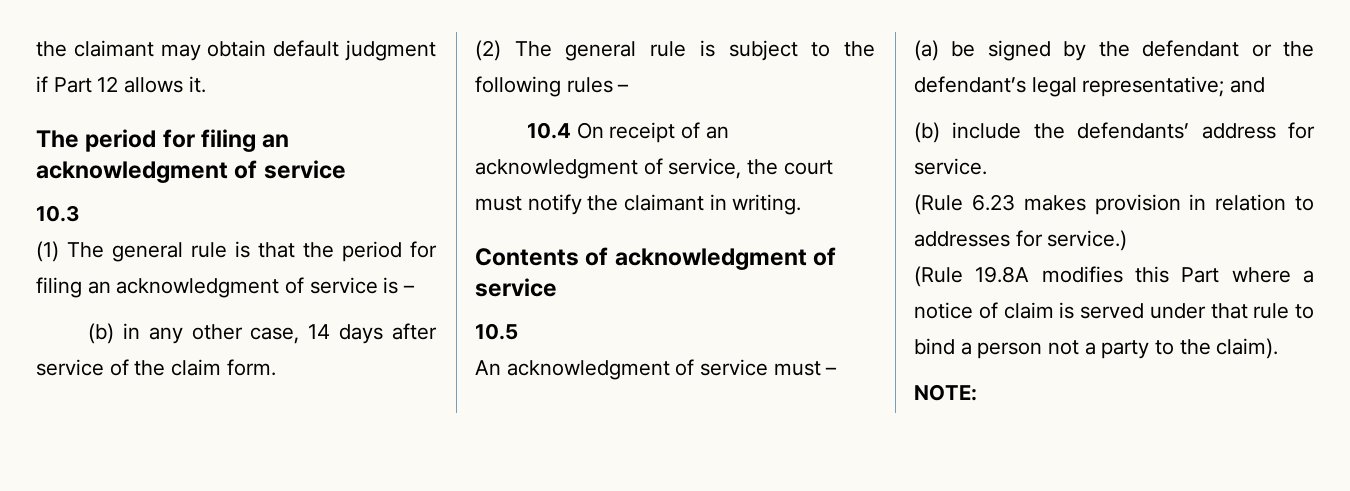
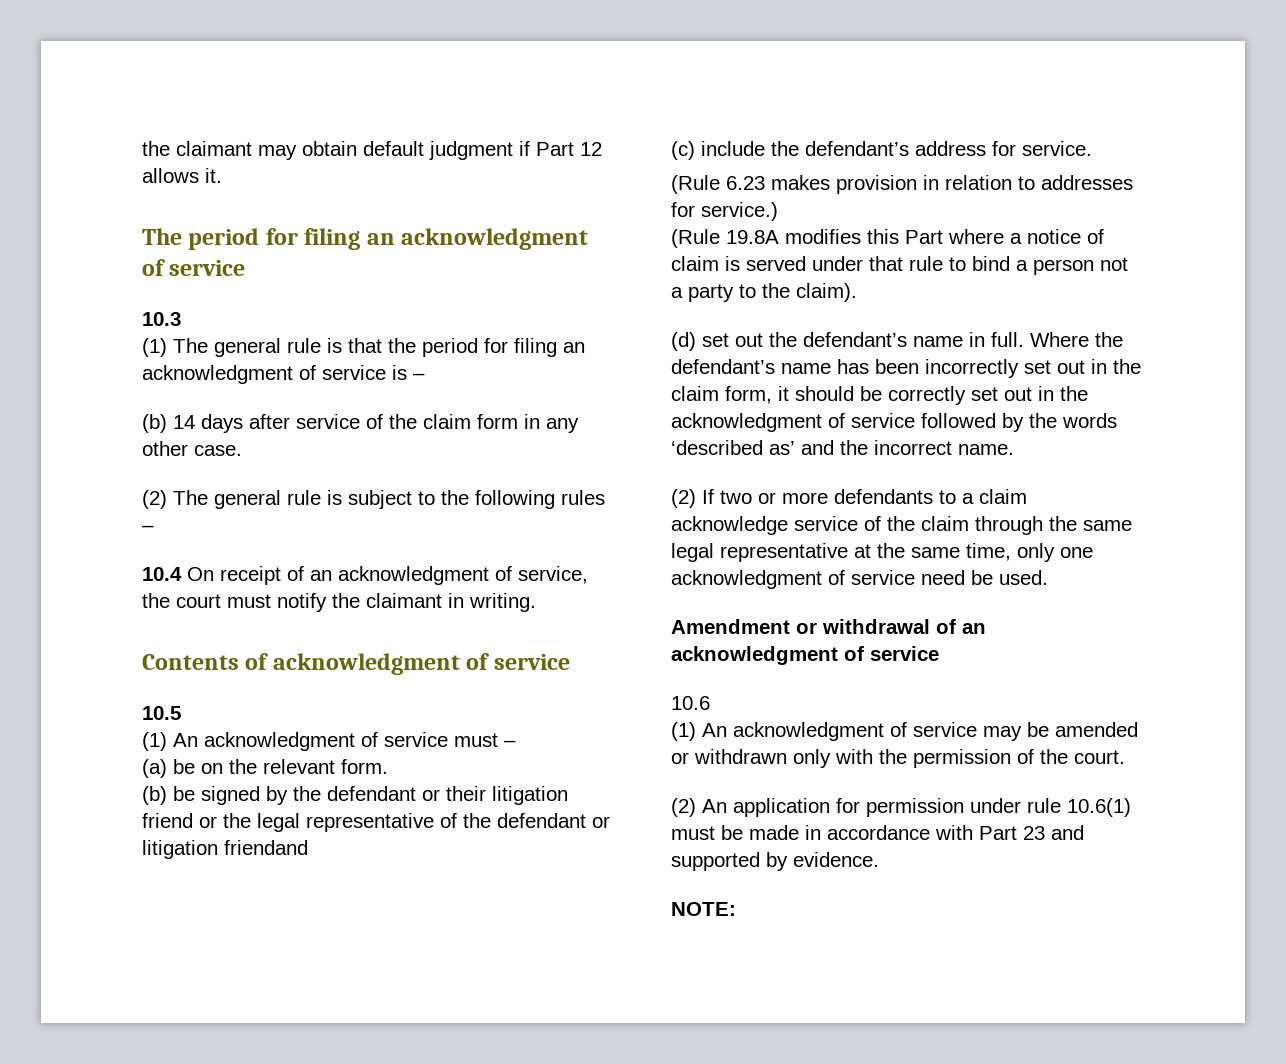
- (b) in any other case, 14 days after service of the claim form.
+ (b) 14 days after service of the claim form in any other case.
- An acknowledgment of service must –
+ (1) An acknowledgment of service must –
- (a) be signed by the defendant or the defendant’s legal representative; and
- (b) include the defendants’ address for service.
+ (a) be on the relevant form.
+ (b) be signed by the defendant or their litigation friend or the legal representative of the defendant or litigation friendand
+ (c) include the defendant’s address for service.
+ (d) set out the defendant’s name in full. Where the defendant’s name has been incorrectly set out in the claim form, it should be correctly set out in the acknowledgment of service followed by the words ‘described as’ and the incorrect name.
+ (2) If two or more defendants to a claim acknowledge service of the claim through the same legal representative at the same time, only one acknowledgment of service need be used.
+ Amendment or withdrawal of an acknowledgment of service
+ 10.6
+ (1) An acknowledgment of service may be amended or withdrawn only with the permission of the court.
+ (2) An application for permission under rule 10.6(1) must be made in accordance with Part 23 and supported by evidence.

